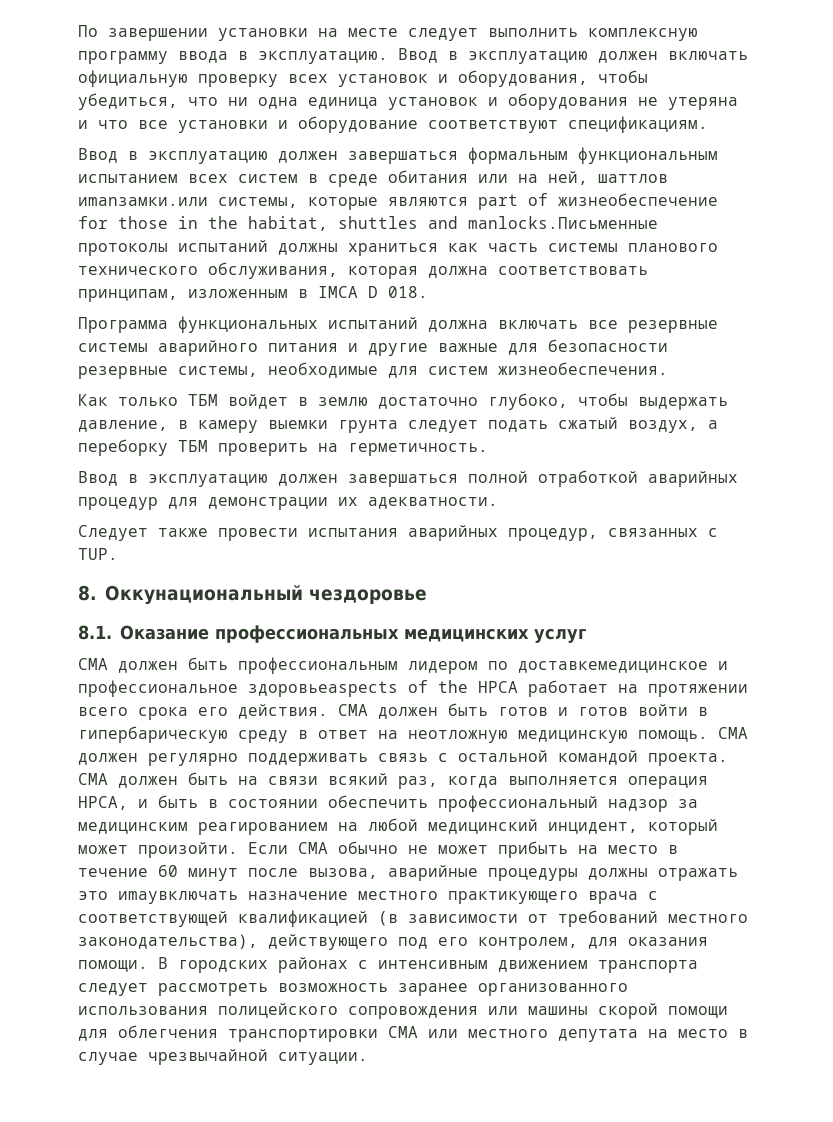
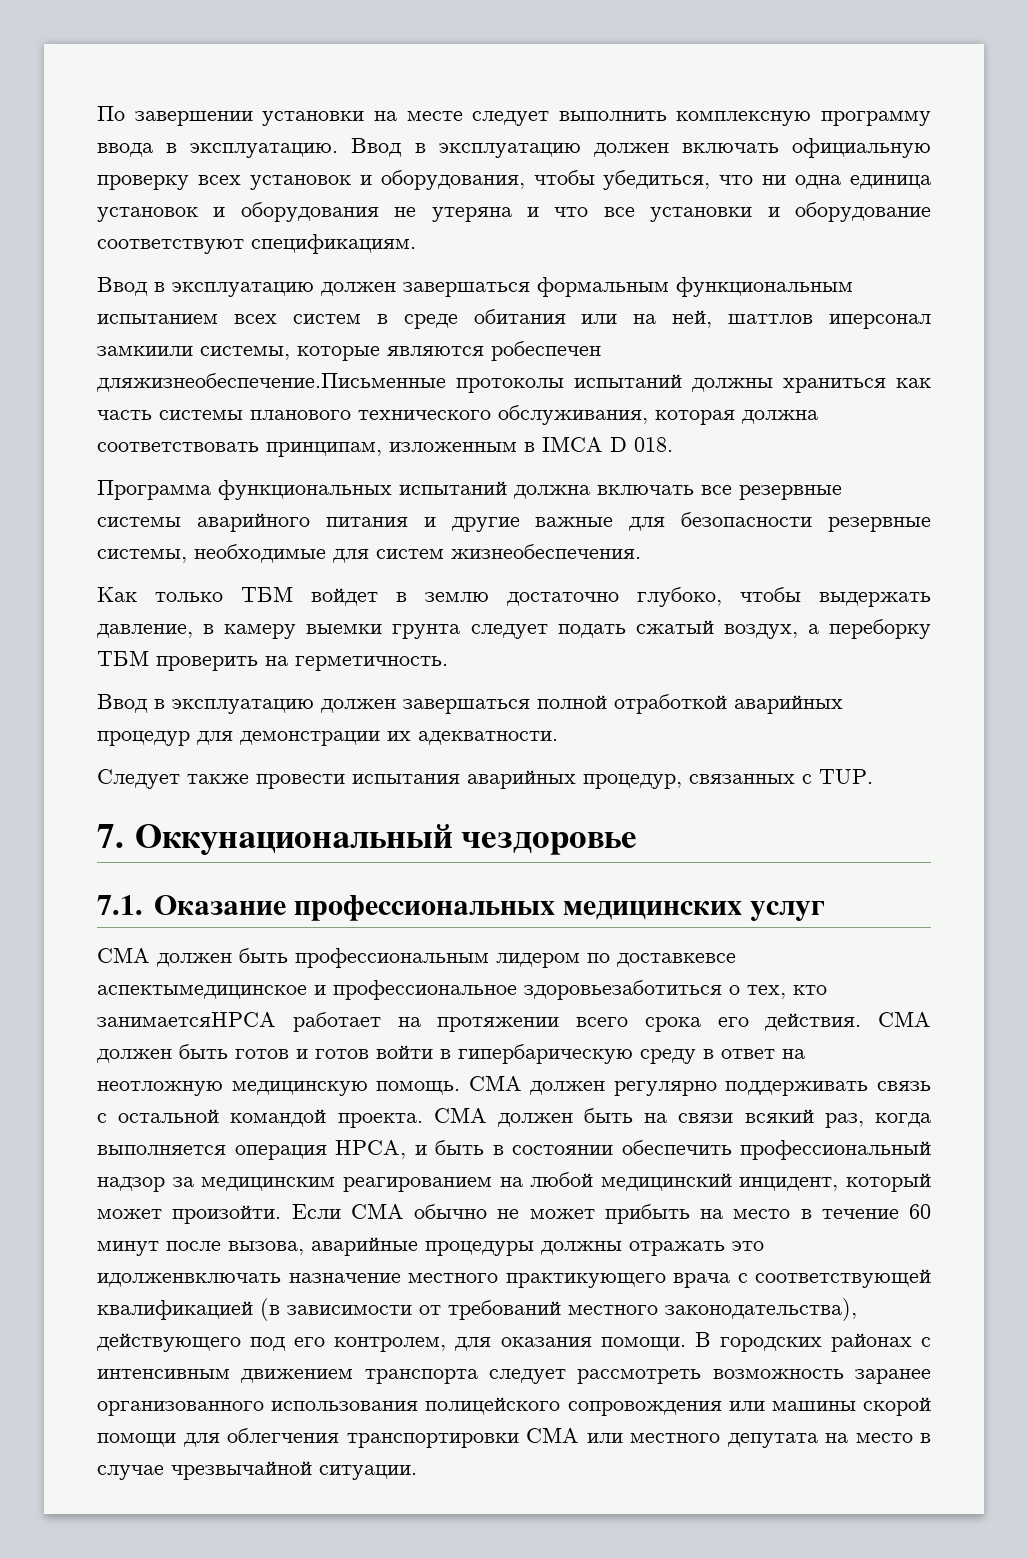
- Ввод в эксплуатацию должен завершаться формальным функциональным испытанием всех систем в среде обитания или на ней, шаттлов иmanзамки.или системы, которые являются part of жизнеобеспечение for those in the habitat, shuttles and manlocks.Письменные протоколы испытаний должны храниться как часть системы планового технического обслуживания, которая должна соответствовать принципам, изложенным в IMCA D 018.
+ Ввод в эксплуатацию должен завершаться формальным функциональным испытанием всех систем в среде обитания или на ней, шаттлов иперсонал замкиили системы, которые являются pобеспечен дляжизнеобеспечение.Письменные протоколы испытаний должны храниться как часть системы планового технического обслуживания, которая должна соответствовать принципам, изложенным в IMCA D 018.
- 8. Оккунациональный чездоровье
+ 7. Оккунациональный чездоровье
- 8.1. Оказание профессиональных медицинских услуг
+ 7.1. Оказание профессиональных медицинских услуг
- CMA должен быть профессиональным лидером по доставкемедицинское и профессиональное здоровьеaspects of the HPCA работает на протяжении всего срока его действия.
+ CMA должен быть профессиональным лидером по доставкевсе аспектымедицинское и профессиональное здоровьезаботиться о тех, кто занимаетсяHPCA работает на протяжении всего срока его действия.
- Если CMA обычно не может прибыть на место в течение 60 минут после вызова, аварийные процедуры должны отражать это иmayвключать назначение местного практикующего врача с соответствующей квалификацией (в зависимости от требований местного законодательства), действующего под его контролем, для оказания помощи.
+ Если CMA обычно не может прибыть на место в течение 60 минут после вызова, аварийные процедуры должны отражать это идолженвключать назначение местного практикующего врача с соответствующей квалификацией (в зависимости от требований местного законодательства), действующего под его контролем, для оказания помощи.

